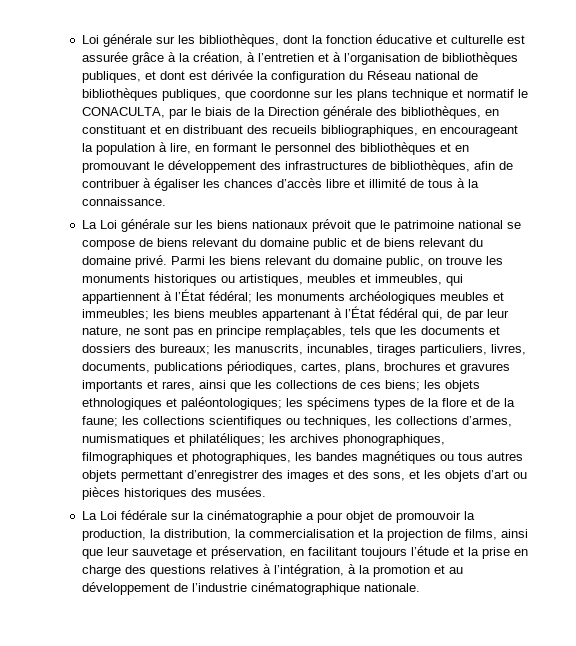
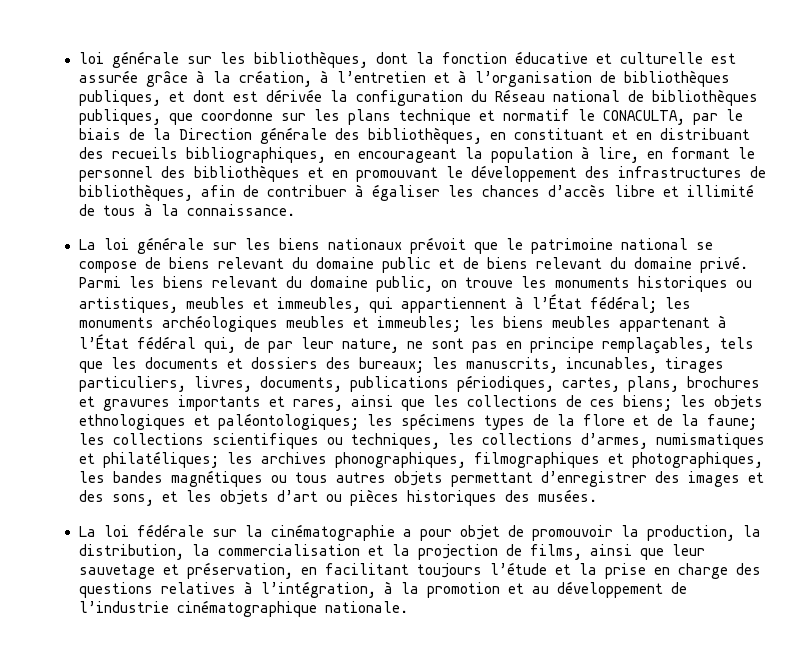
- Loi générale sur les bibliothèques, dont la fonction éducative et culturelle est assurée grâce à la création, à l’entretien et à l’organisation de bibliothèques publiques, et dont est dérivée la configuration du Réseau national de bibliothèques publiques, que coordonne sur les plans technique et normatif le CONACULTA, par le biais de la Direction générale des bibliothèques, en constituant et en distribuant des recueils bibliographiques, en encourageant la population à lire, en formant le personnel des bibliothèques et en promouvant le développement des infrastructures de bibliothèques, afin de contribuer à égaliser les chances d’accès libre et illimité de tous à la connaissance.
+ loi générale sur les bibliothèques, dont la fonction éducative et culturelle est assurée grâce à la création, à l’entretien et à l’organisation de bibliothèques publiques, et dont est dérivée la configuration du Réseau national de bibliothèques publiques, que coordonne sur les plans technique et normatif le CONACULTA, par le biais de la Direction générale des bibliothèques, en constituant et en distribuant des recueils bibliographiques, en encourageant la population à lire, en formant le personnel des bibliothèques et en promouvant le développement des infrastructures de bibliothèques, afin de contribuer à égaliser les chances d’accès libre et illimité de tous à la connaissance.
- La Loi générale sur les biens nationaux prévoit que le patrimoine national se compose de biens relevant du domaine public et de biens relevant du domaine privé.
+ La loi générale sur les biens nationaux prévoit que le patrimoine national se compose de biens relevant du domaine public et de biens relevant du domaine privé.
- La Loi fédérale sur la cinématographie a pour objet de promouvoir la production, la distribution, la commercialisation et la projection de films, ainsi que leur sauvetage et préservation, en facilitant toujours l’étude et la prise en charge des questions relatives à l’intégration, à la promotion et au développement de l’industrie cinématographique nationale.
+ La loi fédérale sur la cinématographie a pour objet de promouvoir la production, la distribution, la commercialisation et la projection de films, ainsi que leur sauvetage et préservation, en facilitant toujours l’étude et la prise en charge des questions relatives à l’intégration, à la promotion et au développement de l’industrie cinématographique nationale.

